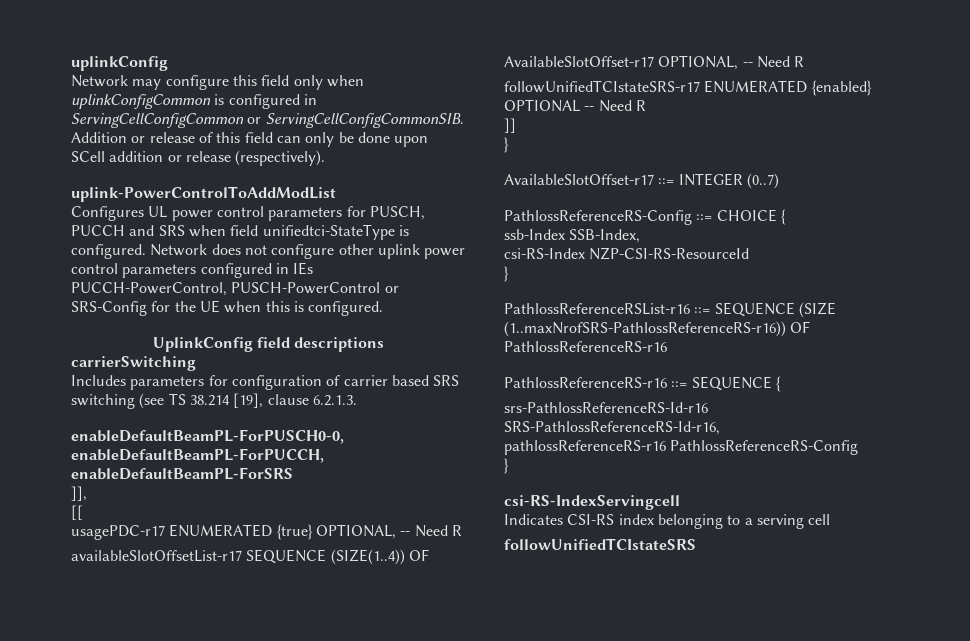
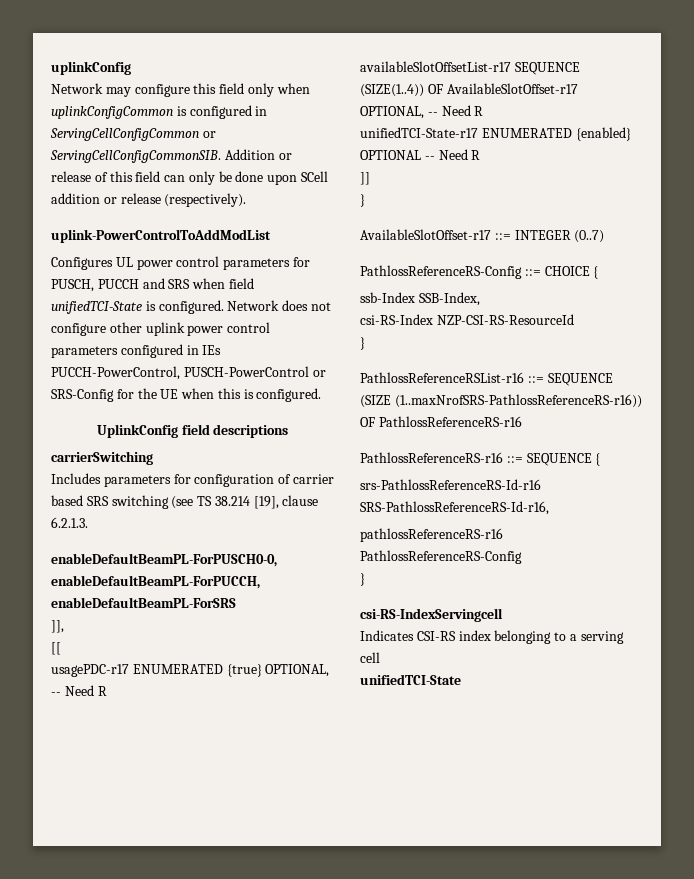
- Configures UL power control parameters for PUSCH, PUCCH and SRS when field unifiedtci-StateType is configured.
+ Configures UL power control parameters for PUSCH, PUCCH and SRS when field unifiedTCI-State is configured.
- followUnifiedTCIstateSRS-r17 ENUMERATED {enabled} OPTIONAL -- Need R
+ unifiedTCI-State-r17 ENUMERATED {enabled} OPTIONAL -- Need R
  Indicates CSI-RS index belonging to a serving cell
- followUnifiedTCIstateSRS
+ unifiedTCI-State

